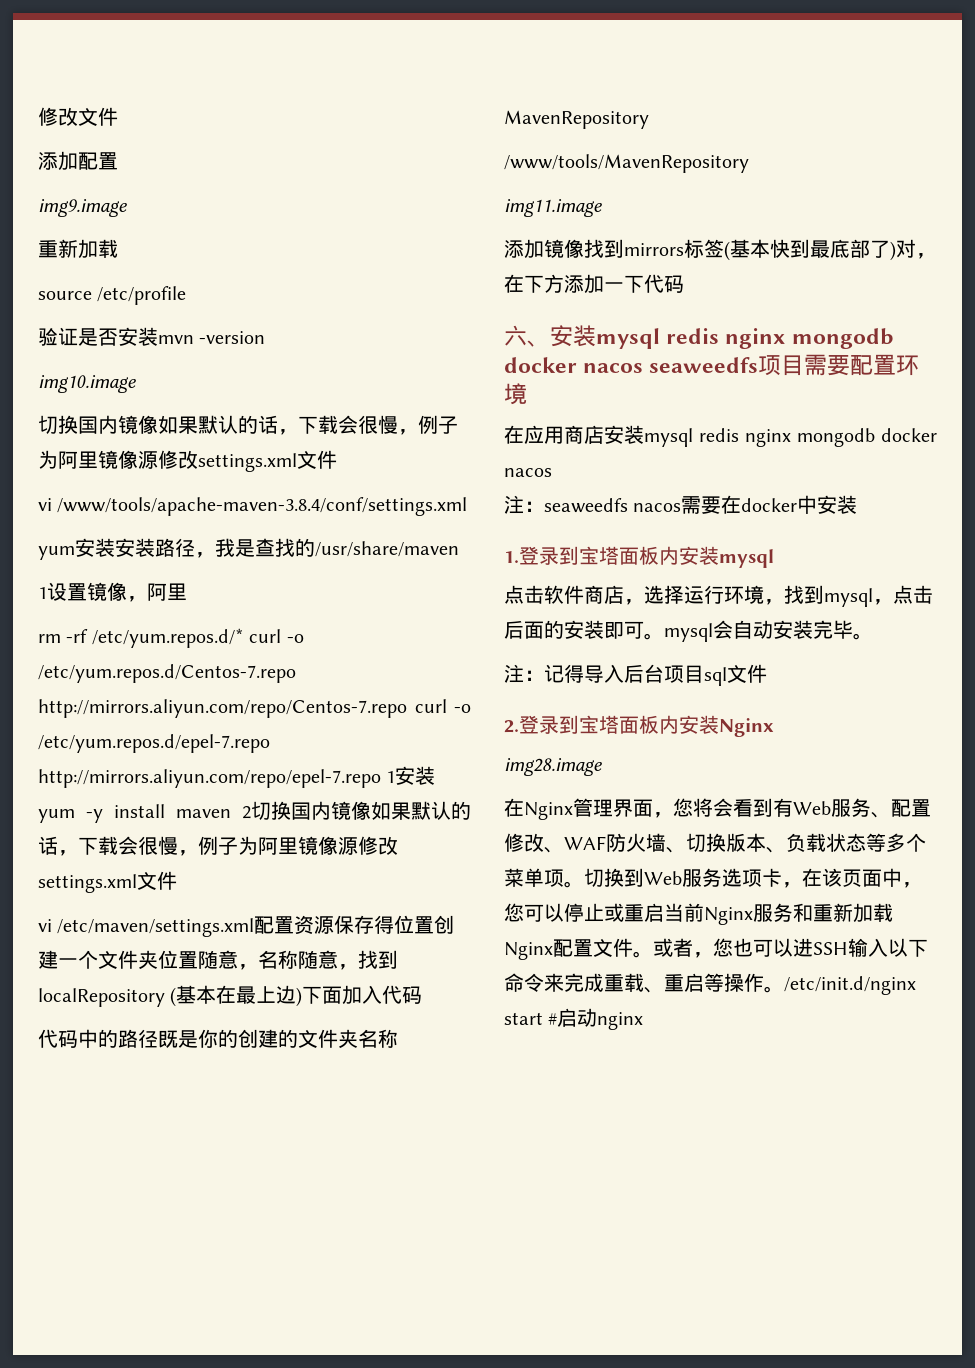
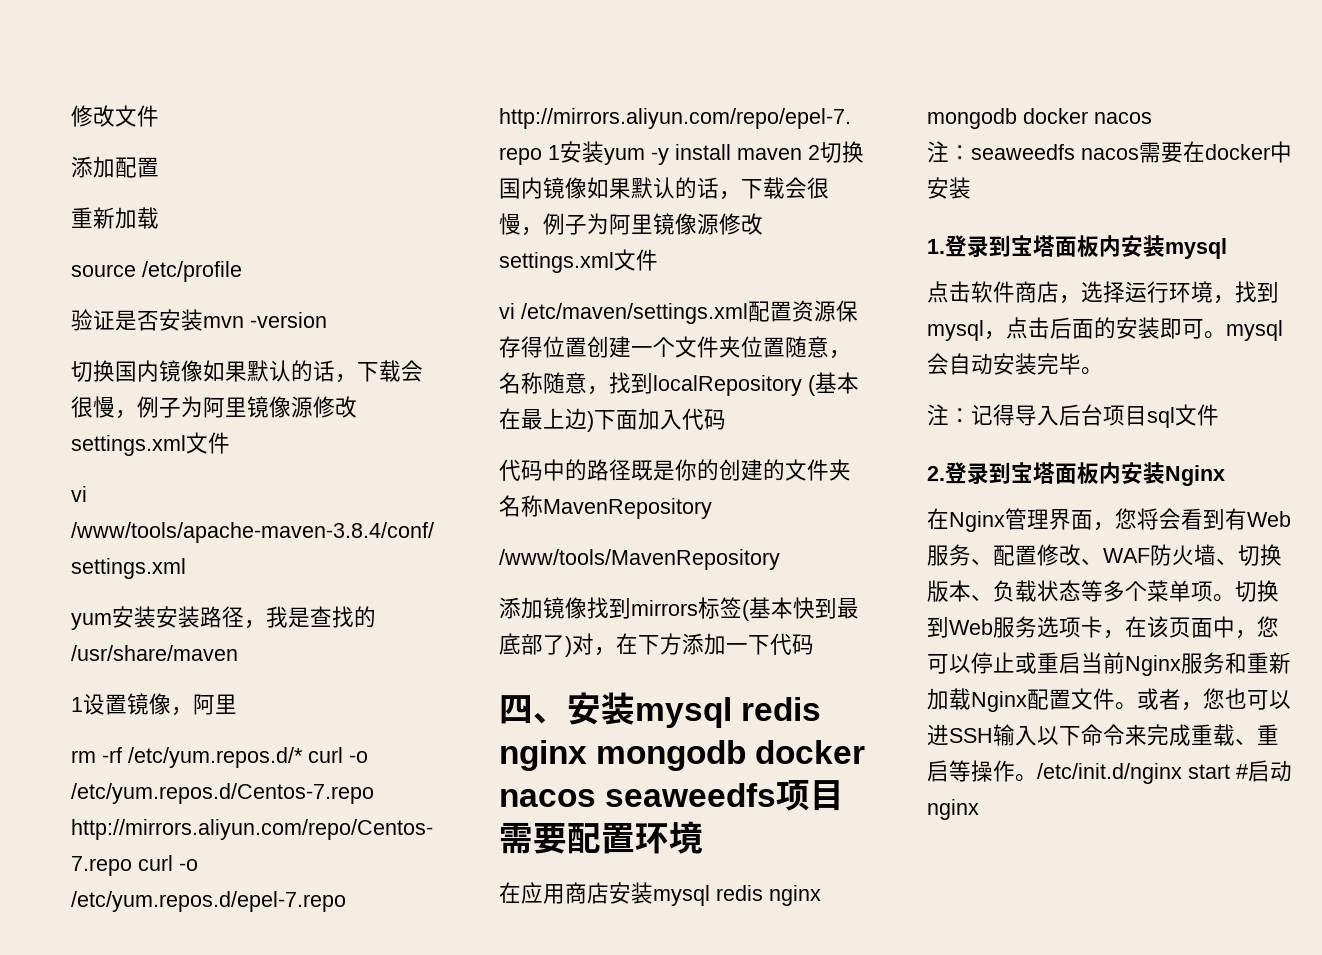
- img9.image
- img10.image
- img11.image
- 六、安装mysql redis nginx mongodb docker nacos seaweedfs项目需要配置环境
+ 四、安装mysql redis nginx mongodb docker nacos seaweedfs项目需要配置环境
- img28.image

